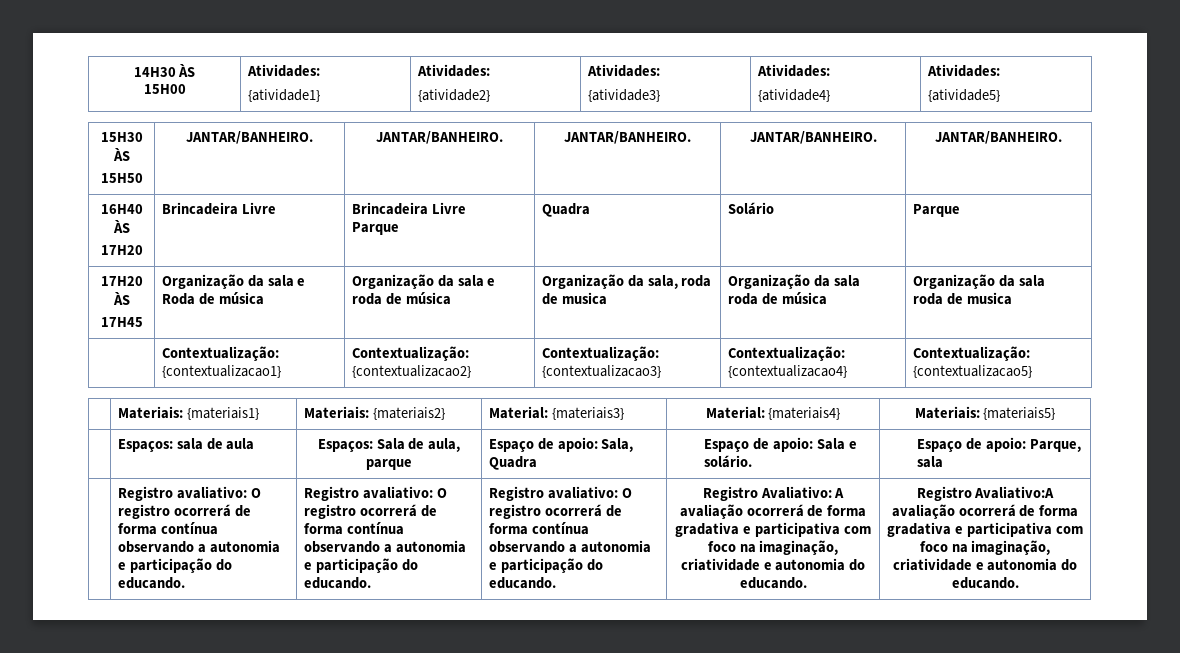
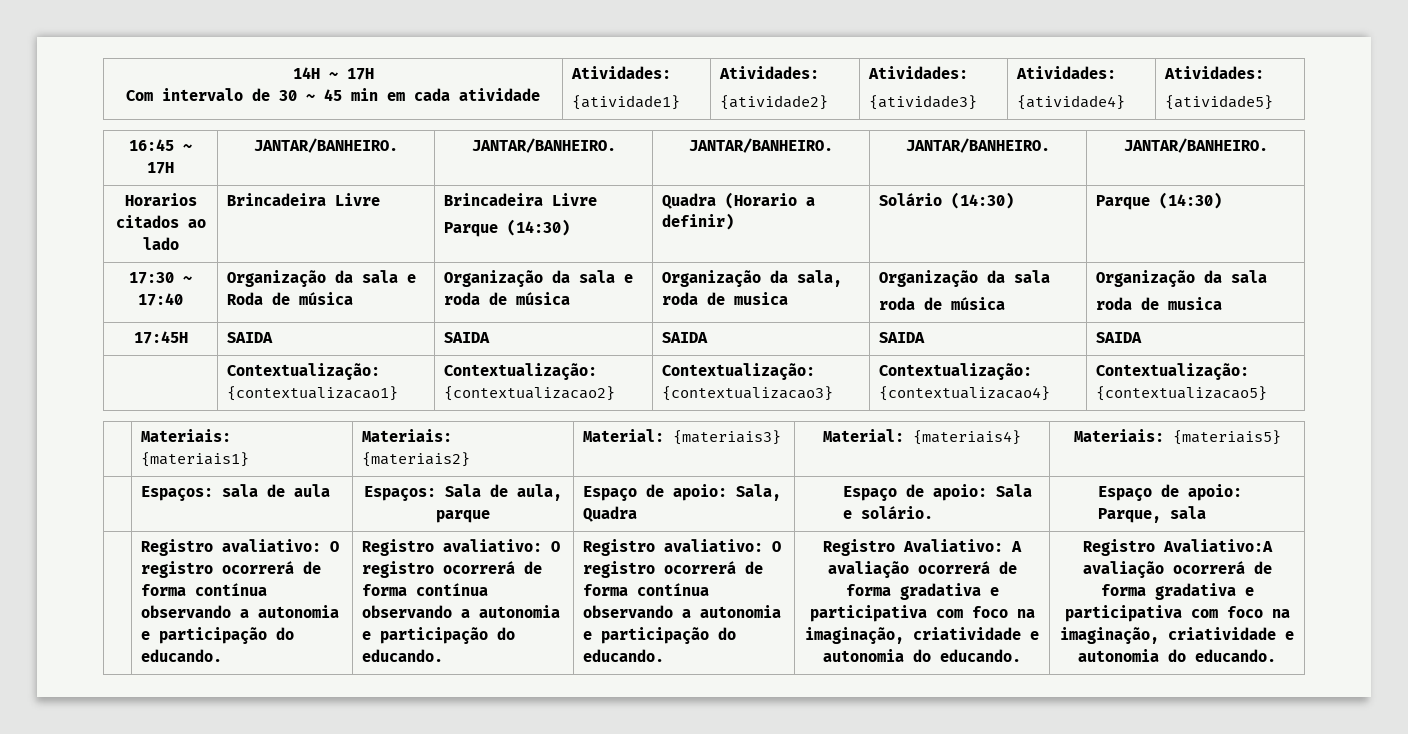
- 14H30 ÀS
- 15H00 | Atividades:
+ 14H ~ 17H
+ Com intervalo de 30 ~ 45 min em cada atividade | Atividades:
- 15H30 ÀS
- 15H50 | JANTAR/BANHEIRO. | JANTAR/BANHEIRO. | JANTAR/BANHEIRO. | JANTAR/BANHEIRO. | JANTAR/BANHEIRO.
+ 16:45 ~ 17H | JANTAR/BANHEIRO. | JANTAR/BANHEIRO. | JANTAR/BANHEIRO. | JANTAR/BANHEIRO. | JANTAR/BANHEIRO.
- 16H40 ÀS
- 17H20 | Brincadeira Livre | Brincadeira Livre
- Parque | Quadra | Solário | Parque
- 17H20 ÀS
- 17H45 | Organização da sala e Roda de música | Organização da sala e roda de música | Organização da sala, roda de musica | Organização da sala
+ Horarios citados ao lado | Brincadeira Livre | Brincadeira Livre
+ Parque (14:30) | Quadra (Horario a definir) | Solário (14:30) | Parque (14:30)
+ 17:30 ~ 17:40 | Organização da sala e Roda de música | Organização da sala e roda de música | Organização da sala, roda de musica | Organização da sala
+ 17:45H | SAIDA | SAIDA | SAIDA | SAIDA | SAIDA

